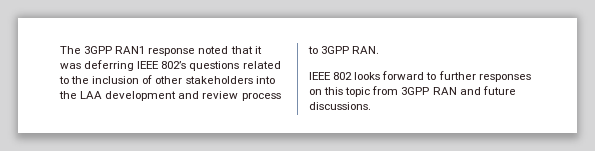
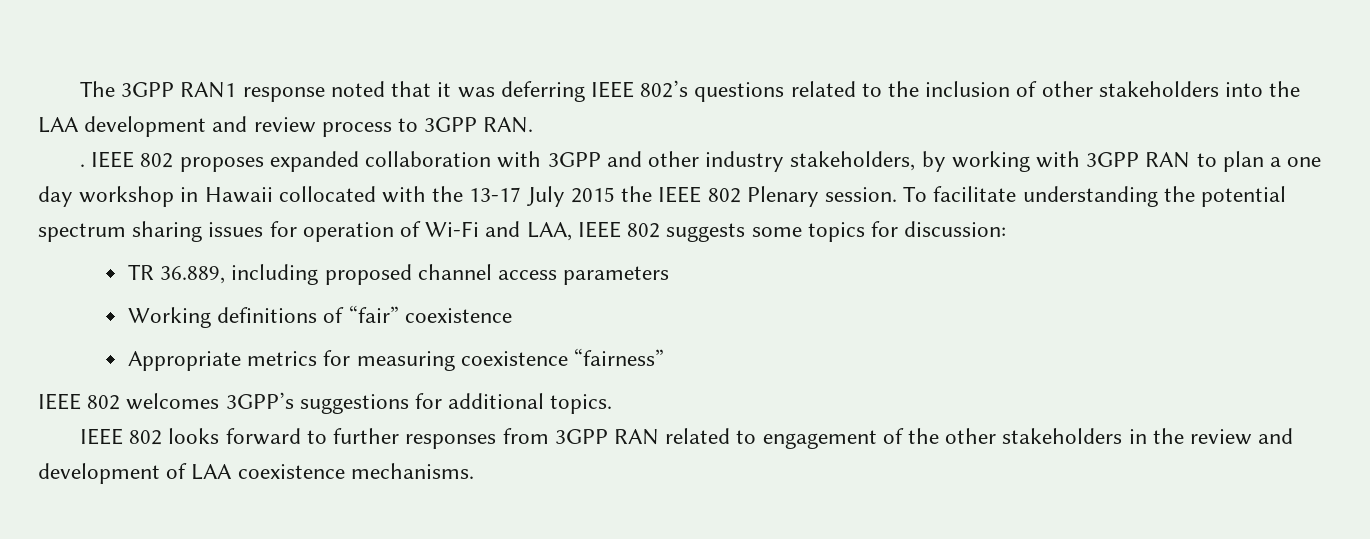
+ . IEEE 802 proposes expanded collaboration with 3GPP and other industry stakeholders, by working with 3GPP RAN to plan a one day workshop in Hawaii collocated with the 13-17 July 2015 the IEEE 802 Plenary session. To facilitate understanding the potential spectrum sharing issues for operation of Wi-Fi and LAA, IEEE 802 suggests some topics for discussion:
+ TR 36.889, including proposed channel access parameters
+ Working definitions of “fair” coexistence
+ Appropriate metrics for measuring coexistence “fairness”
+ IEEE 802 welcomes 3GPP’s suggestions for additional topics.
- IEEE 802 looks forward to further responses on this topic from 3GPP RAN and future discussions.
+ IEEE 802 looks forward to further responses from 3GPP RAN related to engagement of the other stakeholders in the review and development of LAA coexistence mechanisms.

